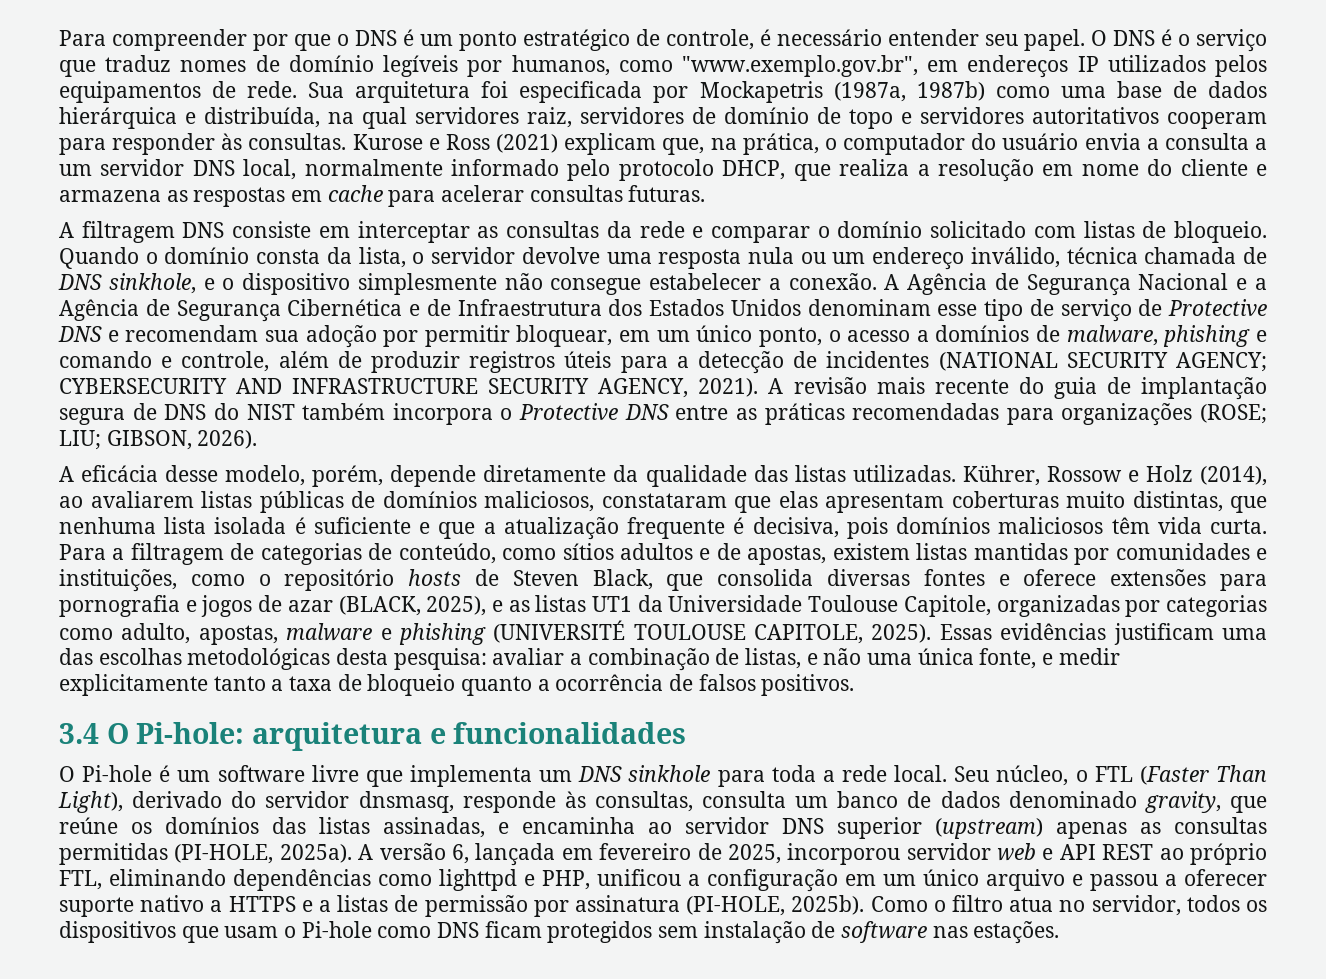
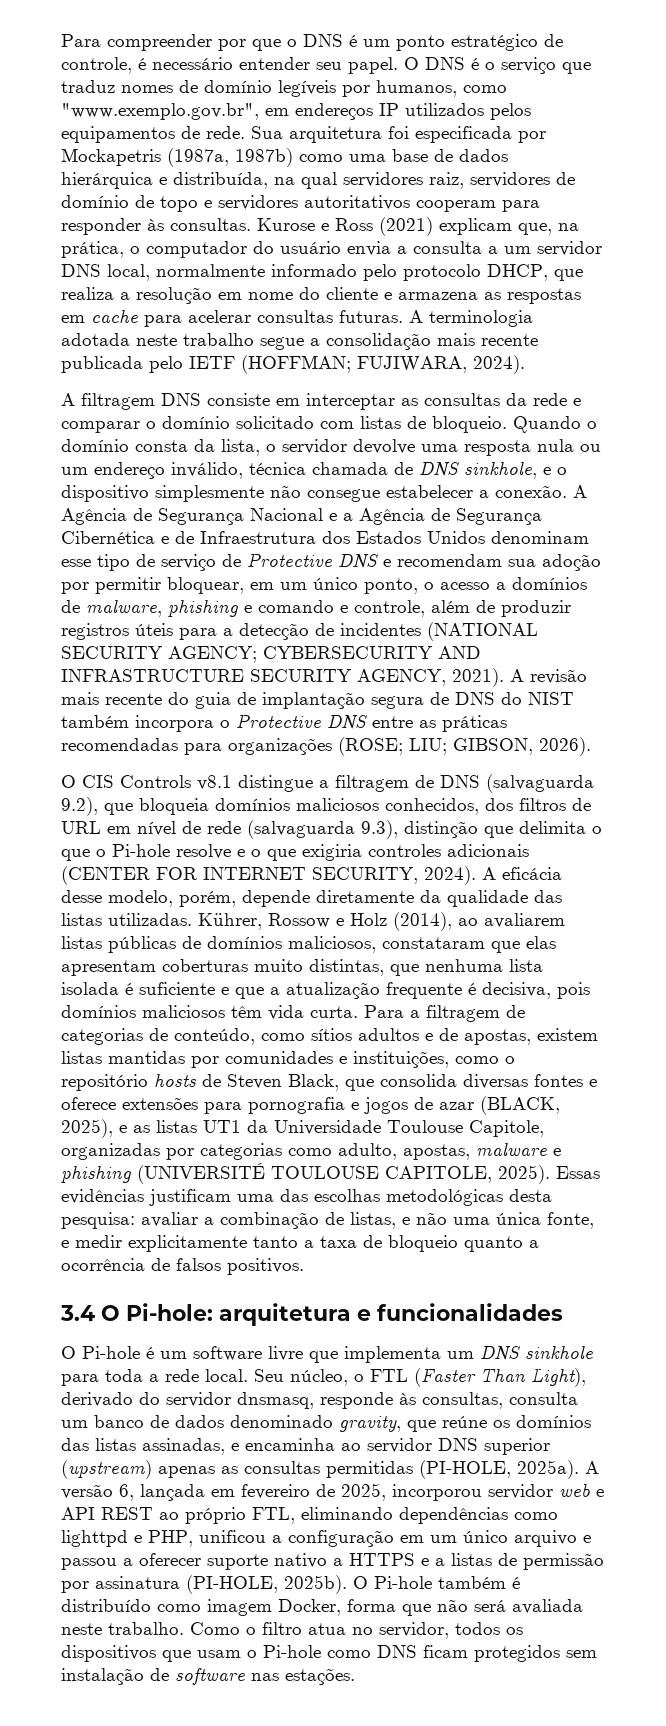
+ A terminologia adotada neste trabalho segue a consolidação mais recente publicada pelo IETF (HOFFMAN; FUJIWARA, 2024).
+ O CIS Controls v8.1 distingue a filtragem de DNS (salvaguarda 9.2), que bloqueia domínios maliciosos conhecidos, dos filtros de URL em nível de rede (salvaguarda 9.3), distinção que delimita o que o Pi-hole resolve e o que exigiria controles adicionais (CENTER FOR INTERNET SECURITY, 2024).
+ O Pi-hole também é distribuído como imagem Docker, forma que não será avaliada neste trabalho.

